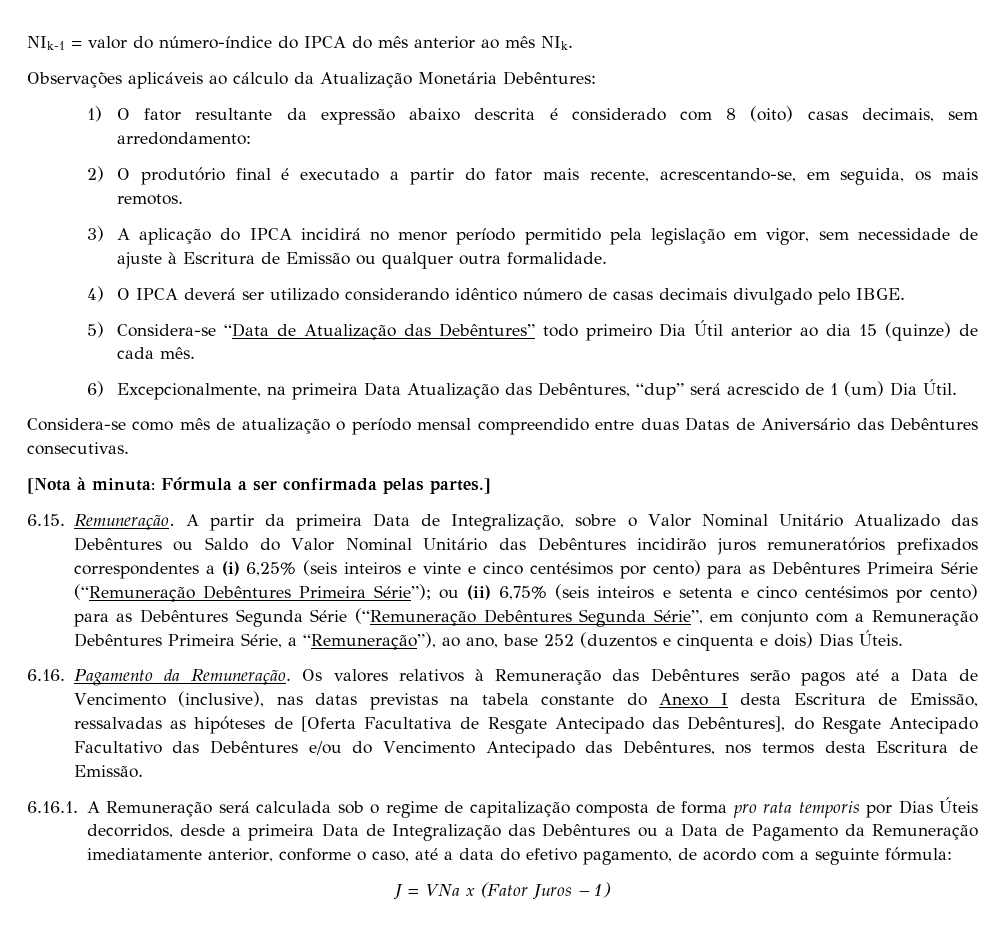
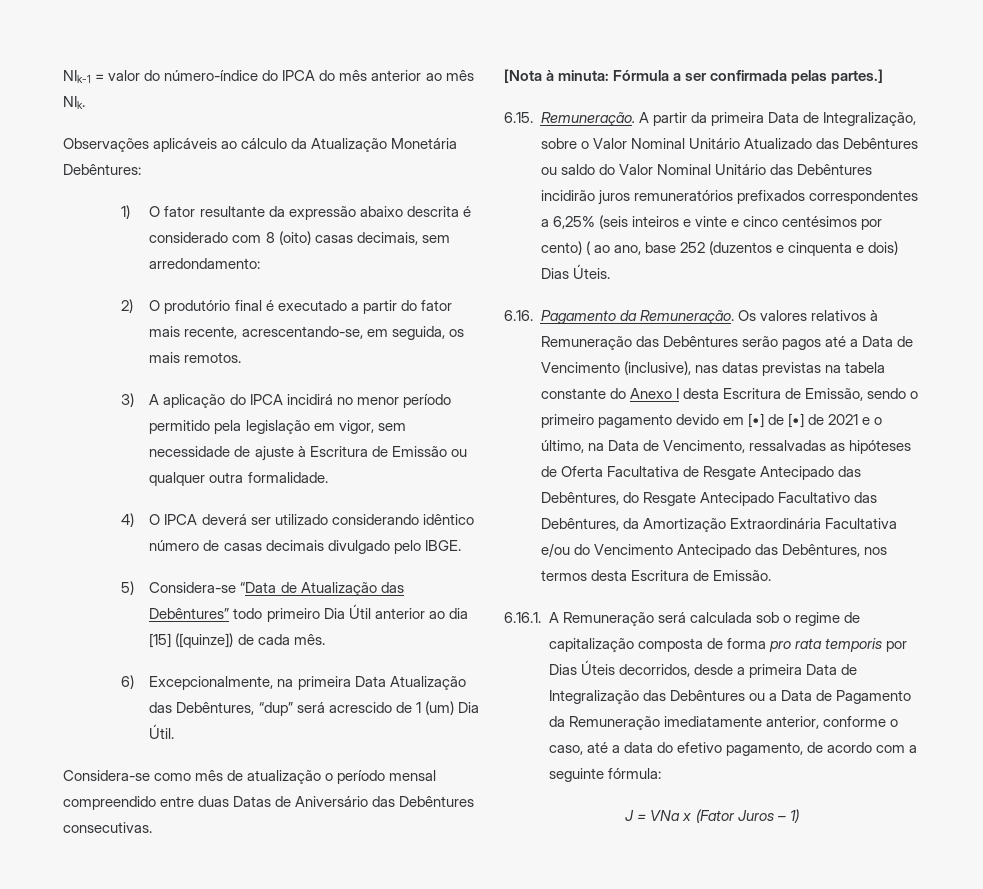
- 5) Considera-se “Data de Atualização das Debêntures” todo primeiro Dia Útil anterior ao dia 15 (quinze) de cada mês.
+ 5) Considera-se “Data de Atualização das Debêntures” todo primeiro Dia Útil anterior ao dia [15] ([quinze]) de cada mês.
- A partir da primeira Data de Integralização, sobre o Valor Nominal Unitário Atualizado das Debêntures ou Saldo do Valor Nominal Unitário das Debêntures incidirão juros remuneratórios prefixados correspondentes a (i) 6,25% (seis inteiros e vinte e cinco centésimos por cento) para as Debêntures Primeira Série (“Remuneração Debêntures Primeira Série”); ou (ii) 6,75% (seis inteiros e setenta e cinco centésimos por cento) para as Debêntures Segunda Série (“Remuneração Debêntures Segunda Série”, em conjunto com a Remuneração Debêntures Primeira Série, a “Remuneração”), ao ano, base 252 (duzentos e cinquenta e dois) Dias Úteis.
+ A partir da primeira Data de Integralização, sobre o Valor Nominal Unitário Atualizado das Debêntures ou saldo do Valor Nominal Unitário das Debêntures incidirão juros remuneratórios prefixados correspondentes a 6,25% (seis inteiros e vinte e cinco centésimos por cento) ( ao ano, base 252 (duzentos e cinquenta e dois) Dias Úteis.
- Os valores relativos à Remuneração das Debêntures serão pagos até a Data de Vencimento (inclusive), nas datas previstas na tabela constante do Anexo I desta Escritura de Emissão, ressalvadas as hipóteses de [Oferta Facultativa de Resgate Antecipado das Debêntures], do Resgate Antecipado Facultativo das Debêntures e/ou do Vencimento Antecipado das Debêntures, nos termos desta Escritura de Emissão.
+ Os valores relativos à Remuneração das Debêntures serão pagos até a Data de Vencimento (inclusive), nas datas previstas na tabela constante do Anexo I desta Escritura de Emissão, sendo o primeiro pagamento devido em [•] de [•] de 2021 e o último, na Data de Vencimento, ressalvadas as hipóteses de Oferta Facultativa de Resgate Antecipado das Debêntures, do Resgate Antecipado Facultativo das Debêntures, da Amortização Extraordinária Facultativa e/ou do Vencimento Antecipado das Debêntures, nos termos desta Escritura de Emissão.

